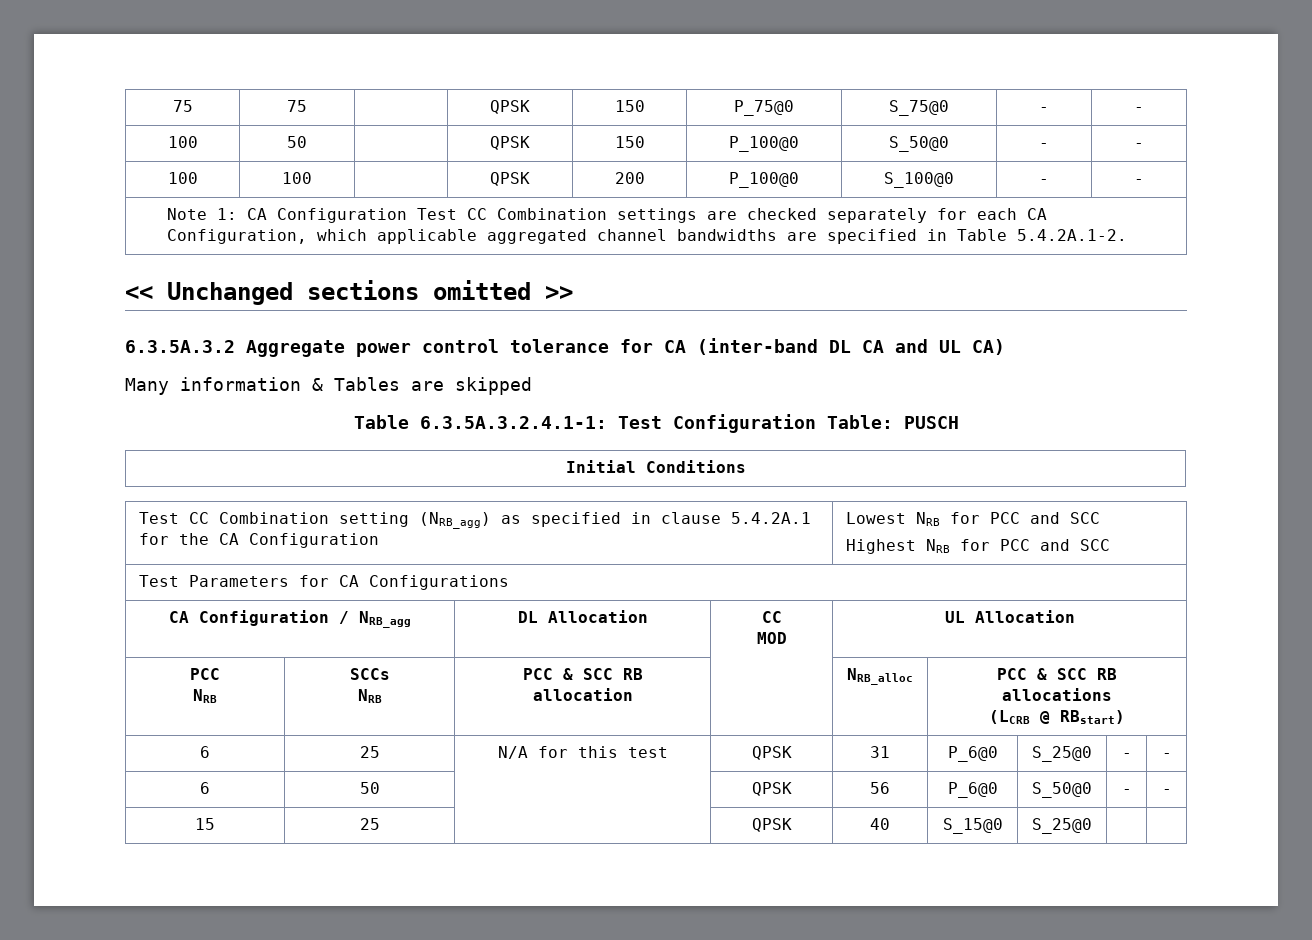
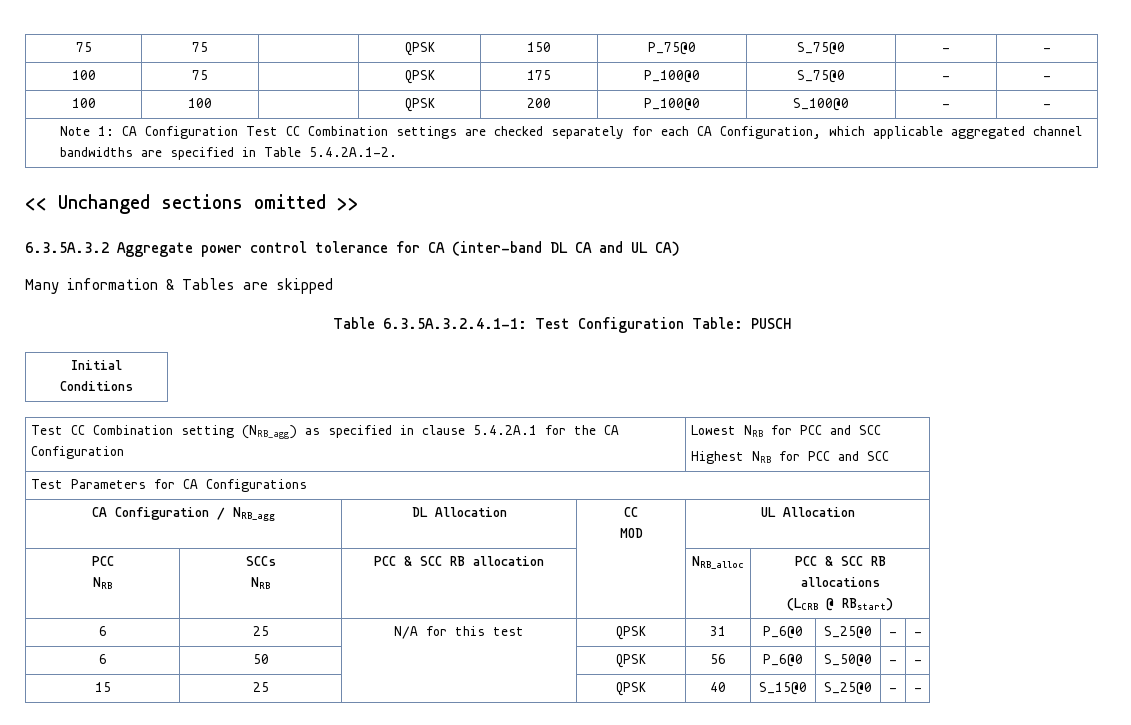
- 100 | 50 | | QPSK | 150 | P_100@0 | S_50@0 | - | -
+ 100 | 75 | | QPSK | 175 | P_100@0 | S_75@0 | - | -
- 15 | 25 | | QPSK | 40 | S_15@0 | S_25@0 | |
+ 15 | 25 | | QPSK | 40 | S_15@0 | S_25@0 | - | -

